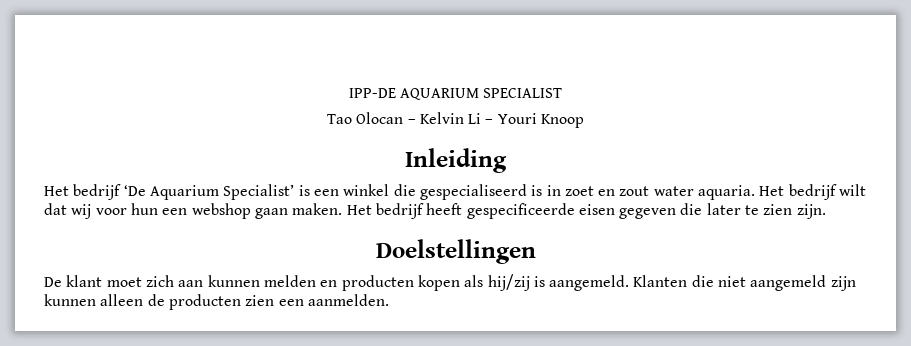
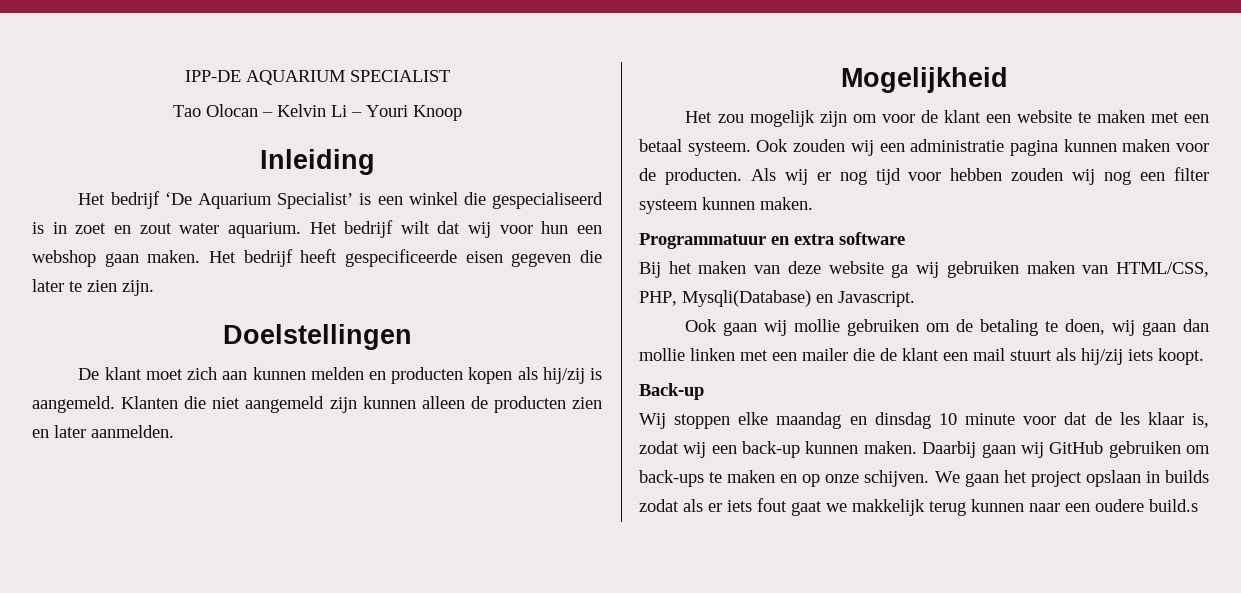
- Het bedrijf ‘De Aquarium Specialist’ is een winkel die gespecialiseerd is in zoet en zout water aquaria.
+ Het bedrijf ‘De Aquarium Specialist’ is een winkel die gespecialiseerd is in zoet en zout water aquarium.
- Klanten die niet aangemeld zijn kunnen alleen de producten zien een aanmelden.
+ Klanten die niet aangemeld zijn kunnen alleen de producten zien en later aanmelden.
+ Mogelijkheid
+ Het zou mogelijk zijn om voor de klant een website te maken met een betaal systeem. Ook zouden wij een administratie pagina kunnen maken voor de producten. Als wij er nog tijd voor hebben zouden wij nog een filter systeem kunnen maken.
+ Programmatuur en extra software
+ Bij het maken van deze website ga wij gebruiken maken van HTML/CSS, PHP, Mysqli(Database) en Javascript.
+ Ook gaan wij mollie gebruiken om de betaling te doen, wij gaan dan mollie linken met een mailer die de klant een mail stuurt als hij/zij iets koopt.
+ Back-up
+ Wij stoppen elke maandag en dinsdag 10 minute voor dat de les klaar is, zodat wij een back-up kunnen maken. Daarbij gaan wij GitHub gebruiken om back-ups te maken en op onze schijven. We gaan het project opslaan in builds zodat als er iets fout gaat we makkelijk terug kunnen naar een oudere build.s

